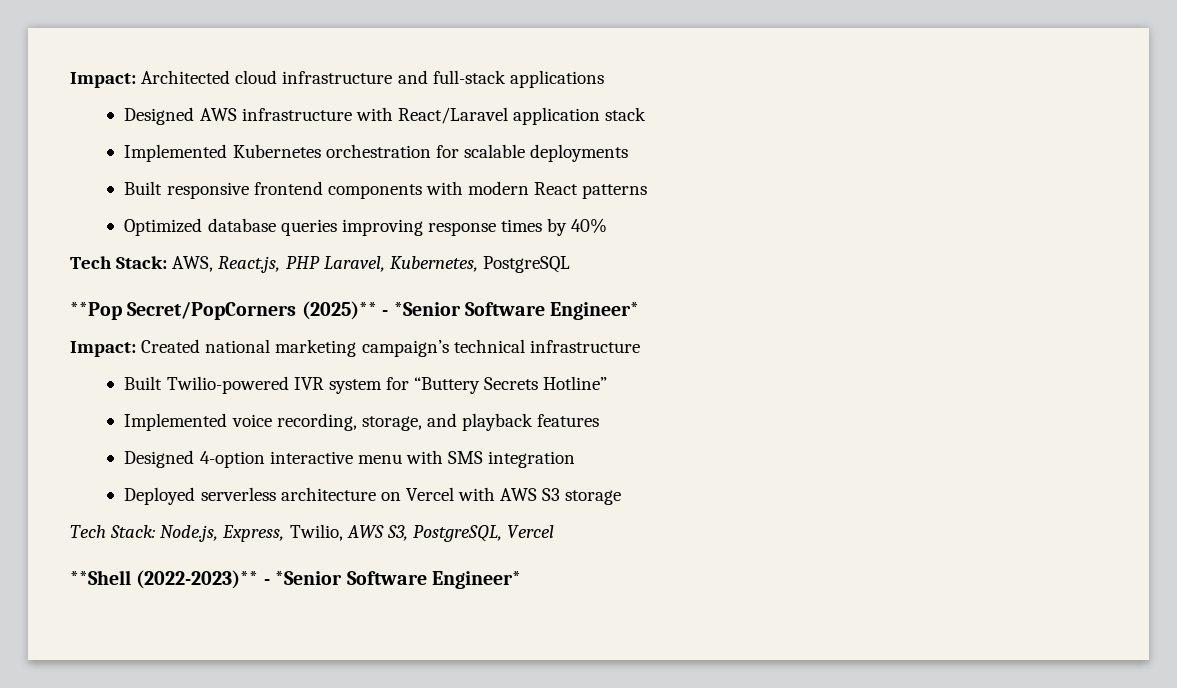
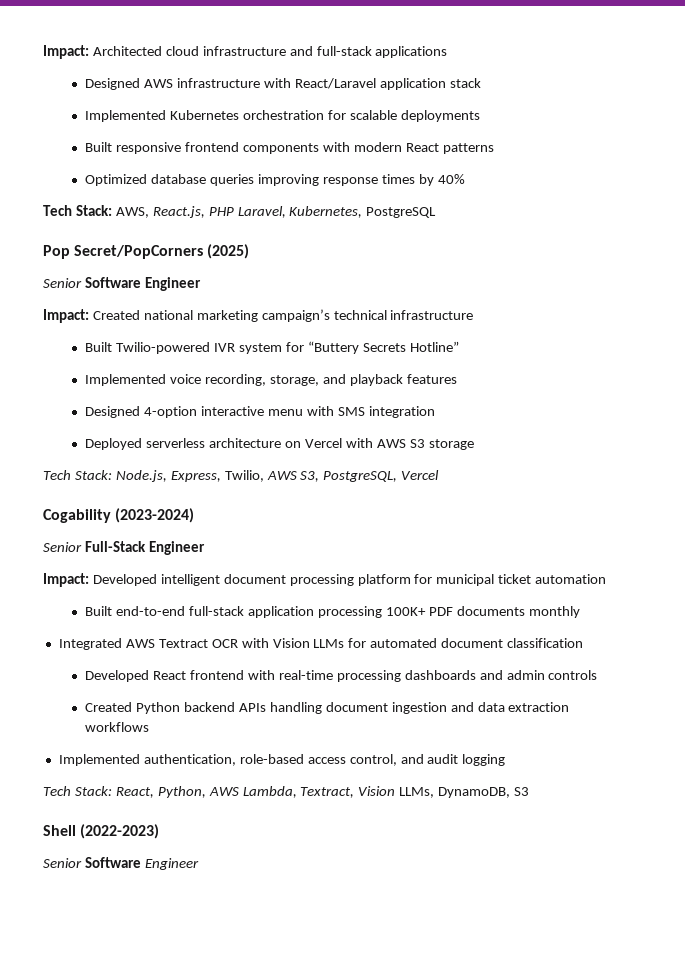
- **Pop Secret/PopCorners (2025)** - *Senior Software Engineer*
+ Pop Secret/PopCorners (2025)
+ Senior Software Engineer
- **Shell (2022-2023)** - *Senior Software Engineer*
+ Cogability (2023-2024)
+ Senior Full-Stack Engineer
+ Impact: Developed intelligent document processing platform for municipal ticket automation
+ Built end-to-end full-stack application processing 100K+ PDF documents monthly
+ Integrated AWS Textract OCR with Vision LLMs for automated document classification
+ Developed React frontend with real-time processing dashboards and admin controls
+ Created Python backend APIs handling document ingestion and data extraction workflows
+ Implemented authentication, role-based access control, and audit logging
+ Tech Stack: React, Python, AWS Lambda, Textract, Vision LLMs, DynamoDB, S3
+ Shell (2022-2023)
+ Senior Software Engineer

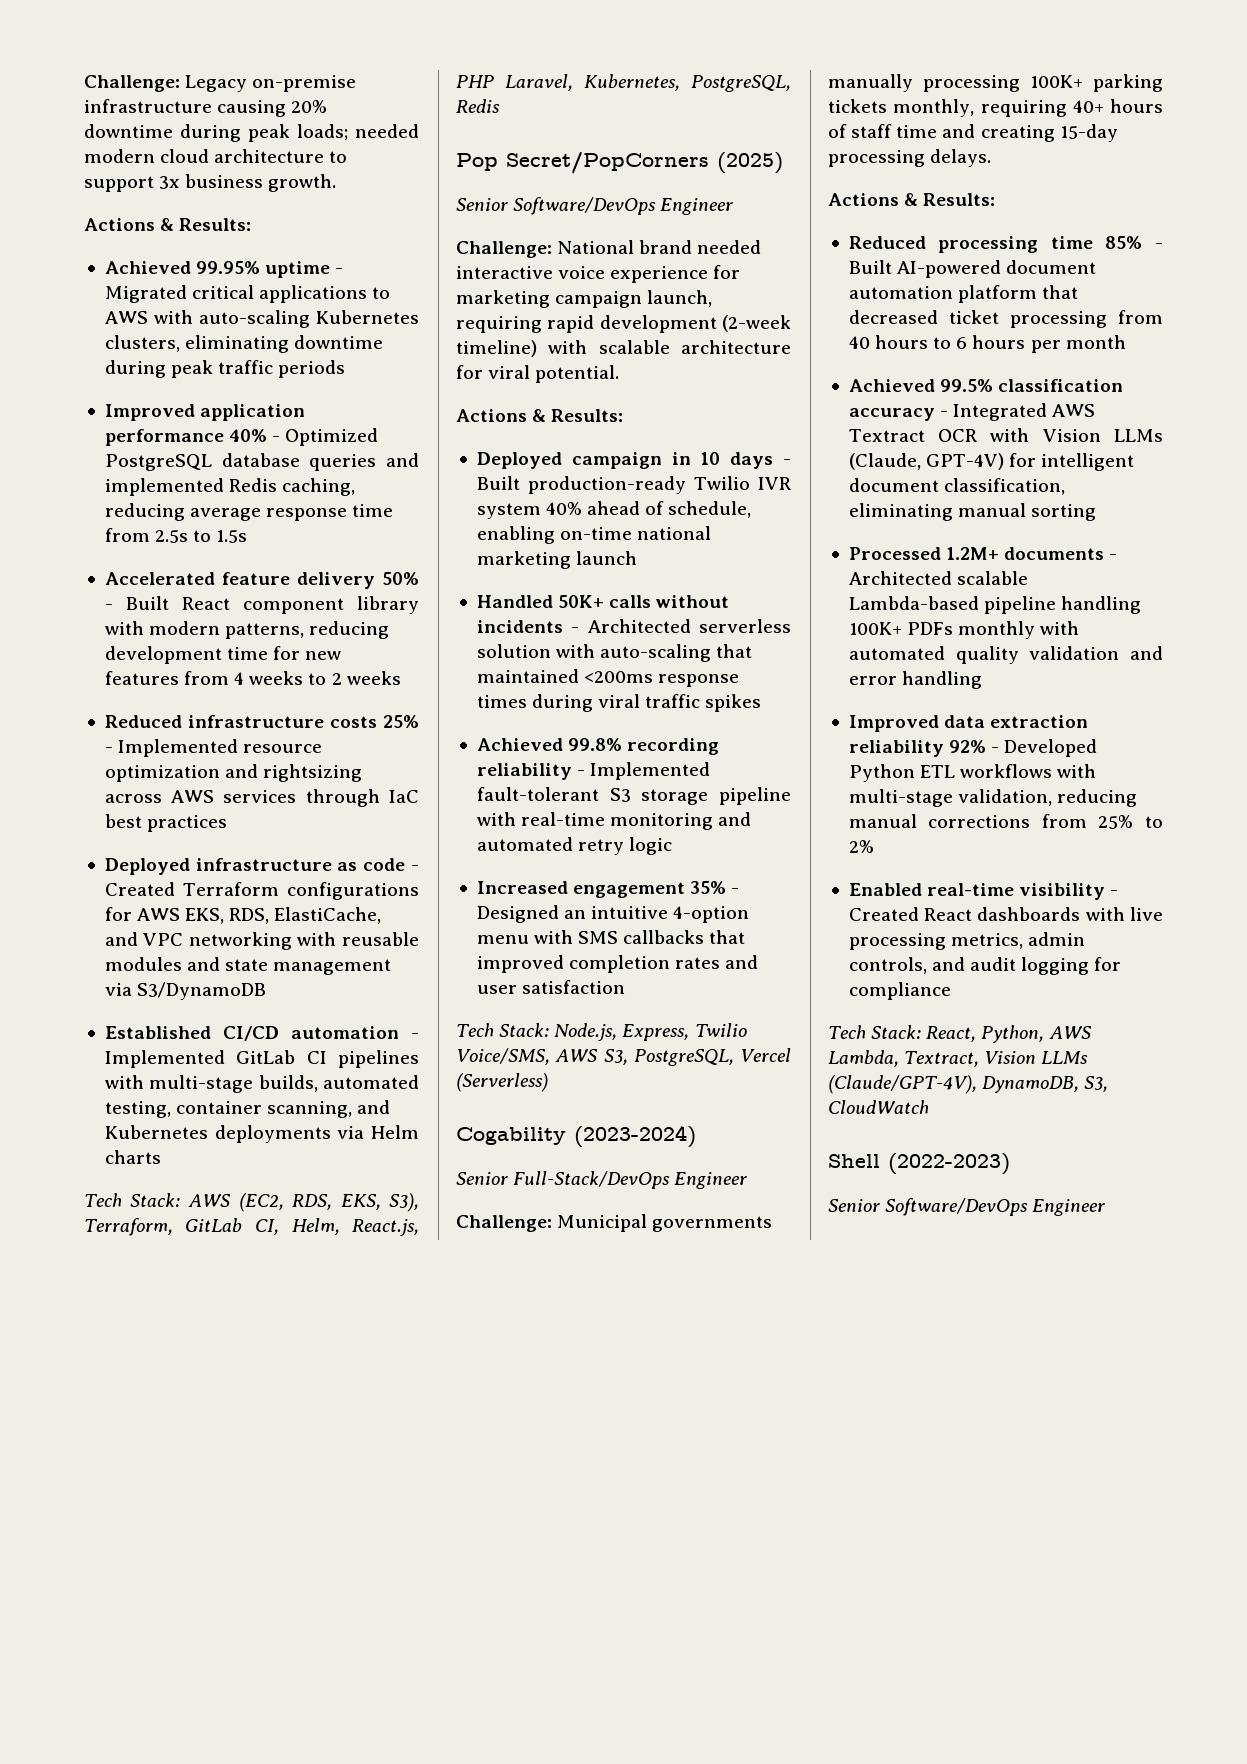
- Impact: Architected cloud infrastructure and full-stack applications
- Designed AWS infrastructure with React/Laravel application stack
- Implemented Kubernetes orchestration for scalable deployments
- Built responsive frontend components with modern React patterns
- Optimized database queries improving response times by 40%
- Tech Stack: AWS, React.js, PHP Laravel, Kubernetes, PostgreSQL
+ Challenge: Legacy on-premise infrastructure causing 20% downtime during peak loads; needed modern cloud architecture to support 3x business growth.
+ Actions & Results:
+ Achieved 99.95% uptime - Migrated critical applications to AWS with auto-scaling Kubernetes clusters, eliminating downtime during peak traffic periods
+ Improved application performance 40% - Optimized PostgreSQL database queries and implemented Redis caching, reducing average response time from 2.5s to 1.5s
+ Accelerated feature delivery 50% - Built React component library with modern patterns, reducing development time for new features from 4 weeks to 2 weeks
+ Reduced infrastructure costs 25% - Implemented resource optimization and rightsizing across AWS services through IaC best practices
+ Deployed infrastructure as code - Created Terraform configurations for AWS EKS, RDS, ElastiCache, and VPC networking with reusable modules and state management via S3/DynamoDB
+ Established CI/CD automation - Implemented GitLab CI pipelines with multi-stage builds, automated testing, container scanning, and Kubernetes deployments via Helm charts
+ Tech Stack: AWS (EC2, RDS, EKS, S3), Terraform, GitLab CI, Helm, React.js, PHP Laravel, Kubernetes, PostgreSQL, Redis
  Pop Secret/PopCorners (2025)
- Senior Software Engineer
- Impact: Created national marketing campaign’s technical infrastructure
- Built Twilio-powered IVR system for “Buttery Secrets Hotline”
- Implemented voice recording, storage, and playback features
- Designed 4-option interactive menu with SMS integration
- Deployed serverless architecture on Vercel with AWS S3 storage
+ Senior Software/DevOps Engineer
+ Challenge: National brand needed interactive voice experience for marketing campaign launch, requiring rapid development (2-week timeline) with scalable architecture for viral potential.
+ Actions & Results:
+ Deployed campaign in 10 days - Built production-ready Twilio IVR system 40% ahead of schedule, enabling on-time national marketing launch
+ Handled 50K+ calls without incidents - Architected serverless solution with auto-scaling that maintained <200ms response times during viral traffic spikes
+ Achieved 99.8% recording reliability - Implemented fault-tolerant S3 storage pipeline with real-time monitoring and automated retry logic
+ Increased engagement 35% - Designed an intuitive 4-option menu with SMS callbacks that improved completion rates and user satisfaction
- Tech Stack: Node.js, Express, Twilio, AWS S3, PostgreSQL, Vercel
+ Tech Stack: Node.js, Express, Twilio Voice/SMS, AWS S3, PostgreSQL, Vercel (Serverless)
- Senior Full-Stack Engineer
- Impact: Developed intelligent document processing platform for municipal ticket automation
- Built end-to-end full-stack application processing 100K+ PDF documents monthly
- Integrated AWS Textract OCR with Vision LLMs for automated document classification
- Developed React frontend with real-time processing dashboards and admin controls
- Created Python backend APIs handling document ingestion and data extraction workflows
- Implemented authentication, role-based access control, and audit logging
+ Senior Full-Stack/DevOps Engineer
+ Challenge: Municipal governments manually processing 100K+ parking tickets monthly, requiring 40+ hours of staff time and creating 15-day processing delays.
+ Actions & Results:
+ Reduced processing time 85% - Built AI-powered document automation platform that decreased ticket processing from 40 hours to 6 hours per month
+ Achieved 99.5% classification accuracy - Integrated AWS Textract OCR with Vision LLMs (Claude, GPT-4V) for intelligent document classification, eliminating manual sorting
+ Processed 1.2M+ documents - Architected scalable Lambda-based pipeline handling 100K+ PDFs monthly with automated quality validation and error handling
+ Improved data extraction reliability 92% - Developed Python ETL workflows with multi-stage validation, reducing manual corrections from 25% to 2%
+ Enabled real-time visibility - Created React dashboards with live processing metrics, admin controls, and audit logging for compliance
- Tech Stack: React, Python, AWS Lambda, Textract, Vision LLMs, DynamoDB, S3
+ Tech Stack: React, Python, AWS Lambda, Textract, Vision LLMs (Claude/GPT-4V), DynamoDB, S3, CloudWatch
  Shell (2022-2023)
- Senior Software Engineer
+ Senior Software/DevOps Engineer

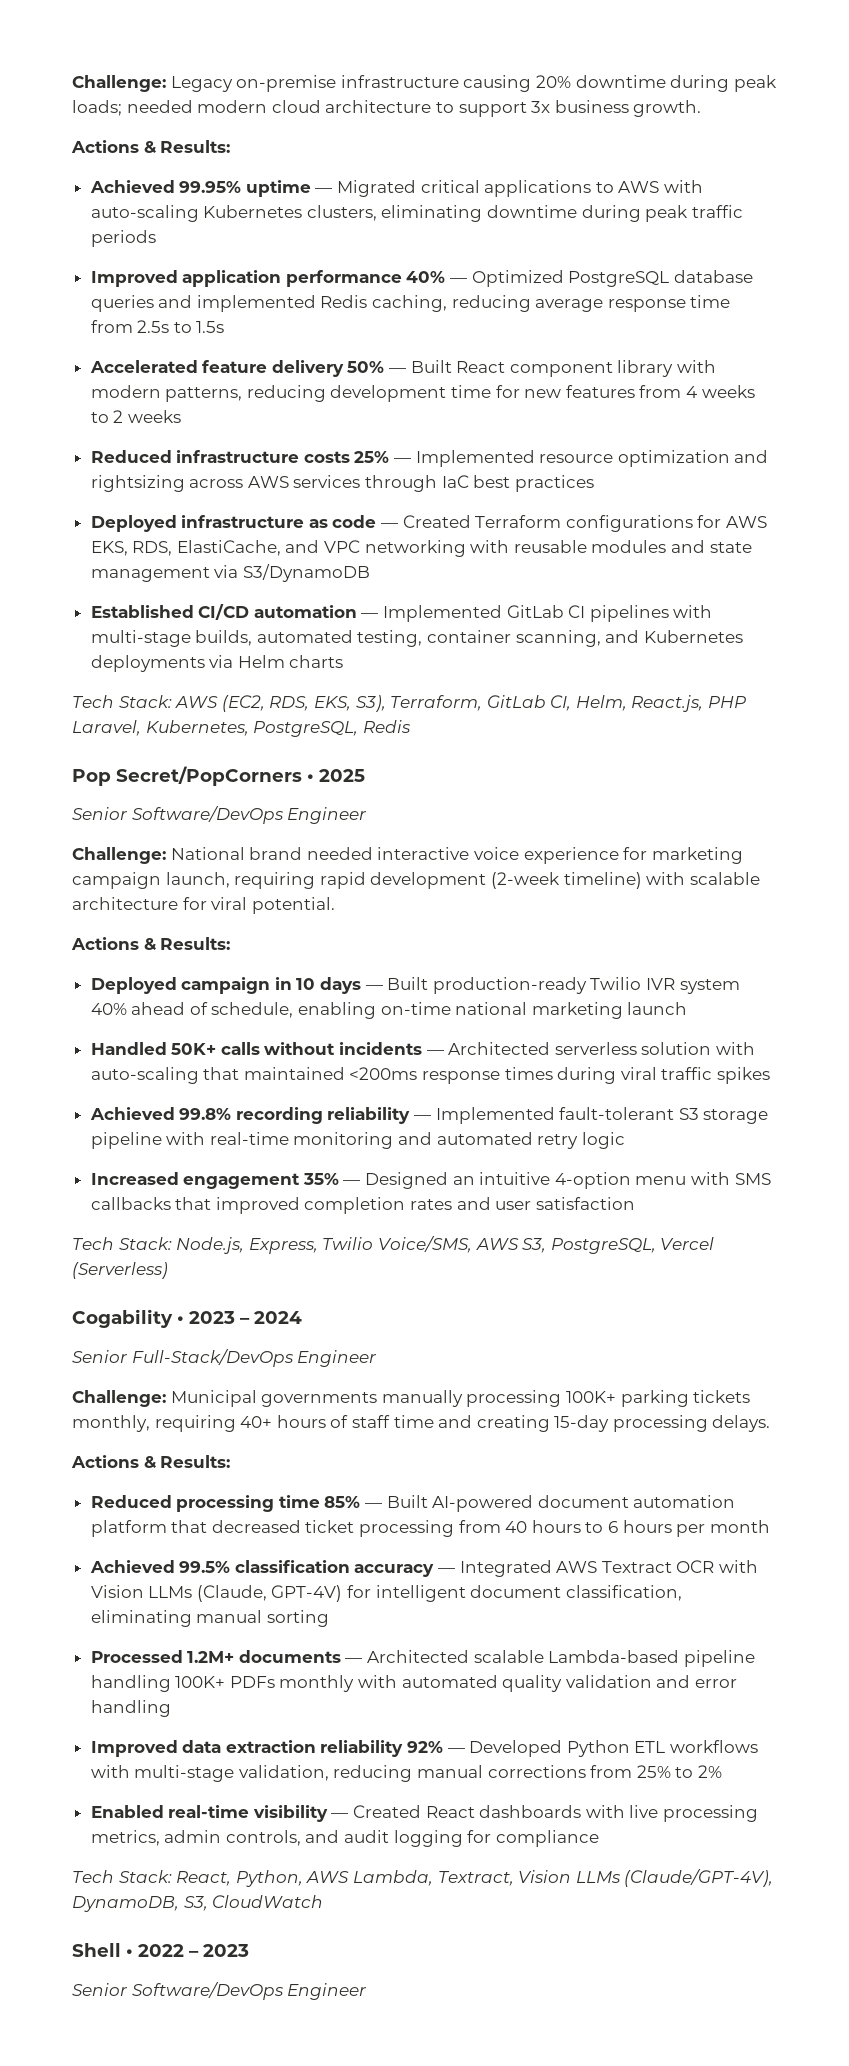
- Achieved 99.95% uptime - Migrated critical applications to AWS with auto-scaling Kubernetes clusters, eliminating downtime during peak traffic periods
+ Achieved 99.95% uptime — Migrated critical applications to AWS with auto-scaling Kubernetes clusters, eliminating downtime during peak traffic periods
- Improved application performance 40% - Optimized PostgreSQL database queries and implemented Redis caching, reducing average response time from 2.5s to 1.5s
+ Improved application performance 40% — Optimized PostgreSQL database queries and implemented Redis caching, reducing average response time from 2.5s to 1.5s
- Accelerated feature delivery 50% - Built React component library with modern patterns, reducing development time for new features from 4 weeks to 2 weeks
+ Accelerated feature delivery 50% — Built React component library with modern patterns, reducing development time for new features from 4 weeks to 2 weeks
- Reduced infrastructure costs 25% - Implemented resource optimization and rightsizing across AWS services through IaC best practices
+ Reduced infrastructure costs 25% — Implemented resource optimization and rightsizing across AWS services through IaC best practices
- Deployed infrastructure as code - Created Terraform configurations for AWS EKS, RDS, ElastiCache, and VPC networking with reusable modules and state management via S3/DynamoDB
+ Deployed infrastructure as code — Created Terraform configurations for AWS EKS, RDS, ElastiCache, and VPC networking with reusable modules and state management via S3/DynamoDB
- Established CI/CD automation - Implemented GitLab CI pipelines with multi-stage builds, automated testing, container scanning, and Kubernetes deployments via Helm charts
+ Established CI/CD automation — Implemented GitLab CI pipelines with multi-stage builds, automated testing, container scanning, and Kubernetes deployments via Helm charts
- Pop Secret/PopCorners (2025)
+ Pop Secret/PopCorners • 2025
- Deployed campaign in 10 days - Built production-ready Twilio IVR system 40% ahead of schedule, enabling on-time national marketing launch
+ Deployed campaign in 10 days — Built production-ready Twilio IVR system 40% ahead of schedule, enabling on-time national marketing launch
- Handled 50K+ calls without incidents - Architected serverless solution with auto-scaling that maintained <200ms response times during viral traffic spikes
+ Handled 50K+ calls without incidents — Architected serverless solution with auto-scaling that maintained <200ms response times during viral traffic spikes
- Achieved 99.8% recording reliability - Implemented fault-tolerant S3 storage pipeline with real-time monitoring and automated retry logic
+ Achieved 99.8% recording reliability — Implemented fault-tolerant S3 storage pipeline with real-time monitoring and automated retry logic
- Increased engagement 35% - Designed an intuitive 4-option menu with SMS callbacks that improved completion rates and user satisfaction
+ Increased engagement 35% — Designed an intuitive 4-option menu with SMS callbacks that improved completion rates and user satisfaction
- Cogability (2023-2024)
+ Cogability • 2023 – 2024
- Reduced processing time 85% - Built AI-powered document automation platform that decreased ticket processing from 40 hours to 6 hours per month
+ Reduced processing time 85% — Built AI-powered document automation platform that decreased ticket processing from 40 hours to 6 hours per month
- Achieved 99.5% classification accuracy - Integrated AWS Textract OCR with Vision LLMs (Claude, GPT-4V) for intelligent document classification, eliminating manual sorting
+ Achieved 99.5% classification accuracy — Integrated AWS Textract OCR with Vision LLMs (Claude, GPT-4V) for intelligent document classification, eliminating manual sorting
- Processed 1.2M+ documents - Architected scalable Lambda-based pipeline handling 100K+ PDFs monthly with automated quality validation and error handling
+ Processed 1.2M+ documents — Architected scalable Lambda-based pipeline handling 100K+ PDFs monthly with automated quality validation and error handling
- Improved data extraction reliability 92% - Developed Python ETL workflows with multi-stage validation, reducing manual corrections from 25% to 2%
+ Improved data extraction reliability 92% — Developed Python ETL workflows with multi-stage validation, reducing manual corrections from 25% to 2%
- Enabled real-time visibility - Created React dashboards with live processing metrics, admin controls, and audit logging for compliance
+ Enabled real-time visibility — Created React dashboards with live processing metrics, admin controls, and audit logging for compliance
- Shell (2022-2023)
+ Shell • 2022 – 2023

